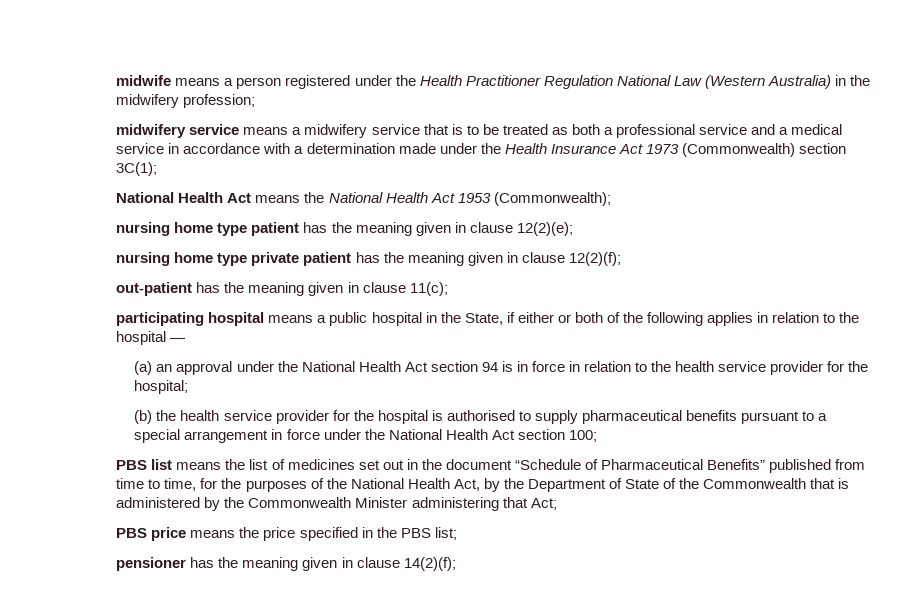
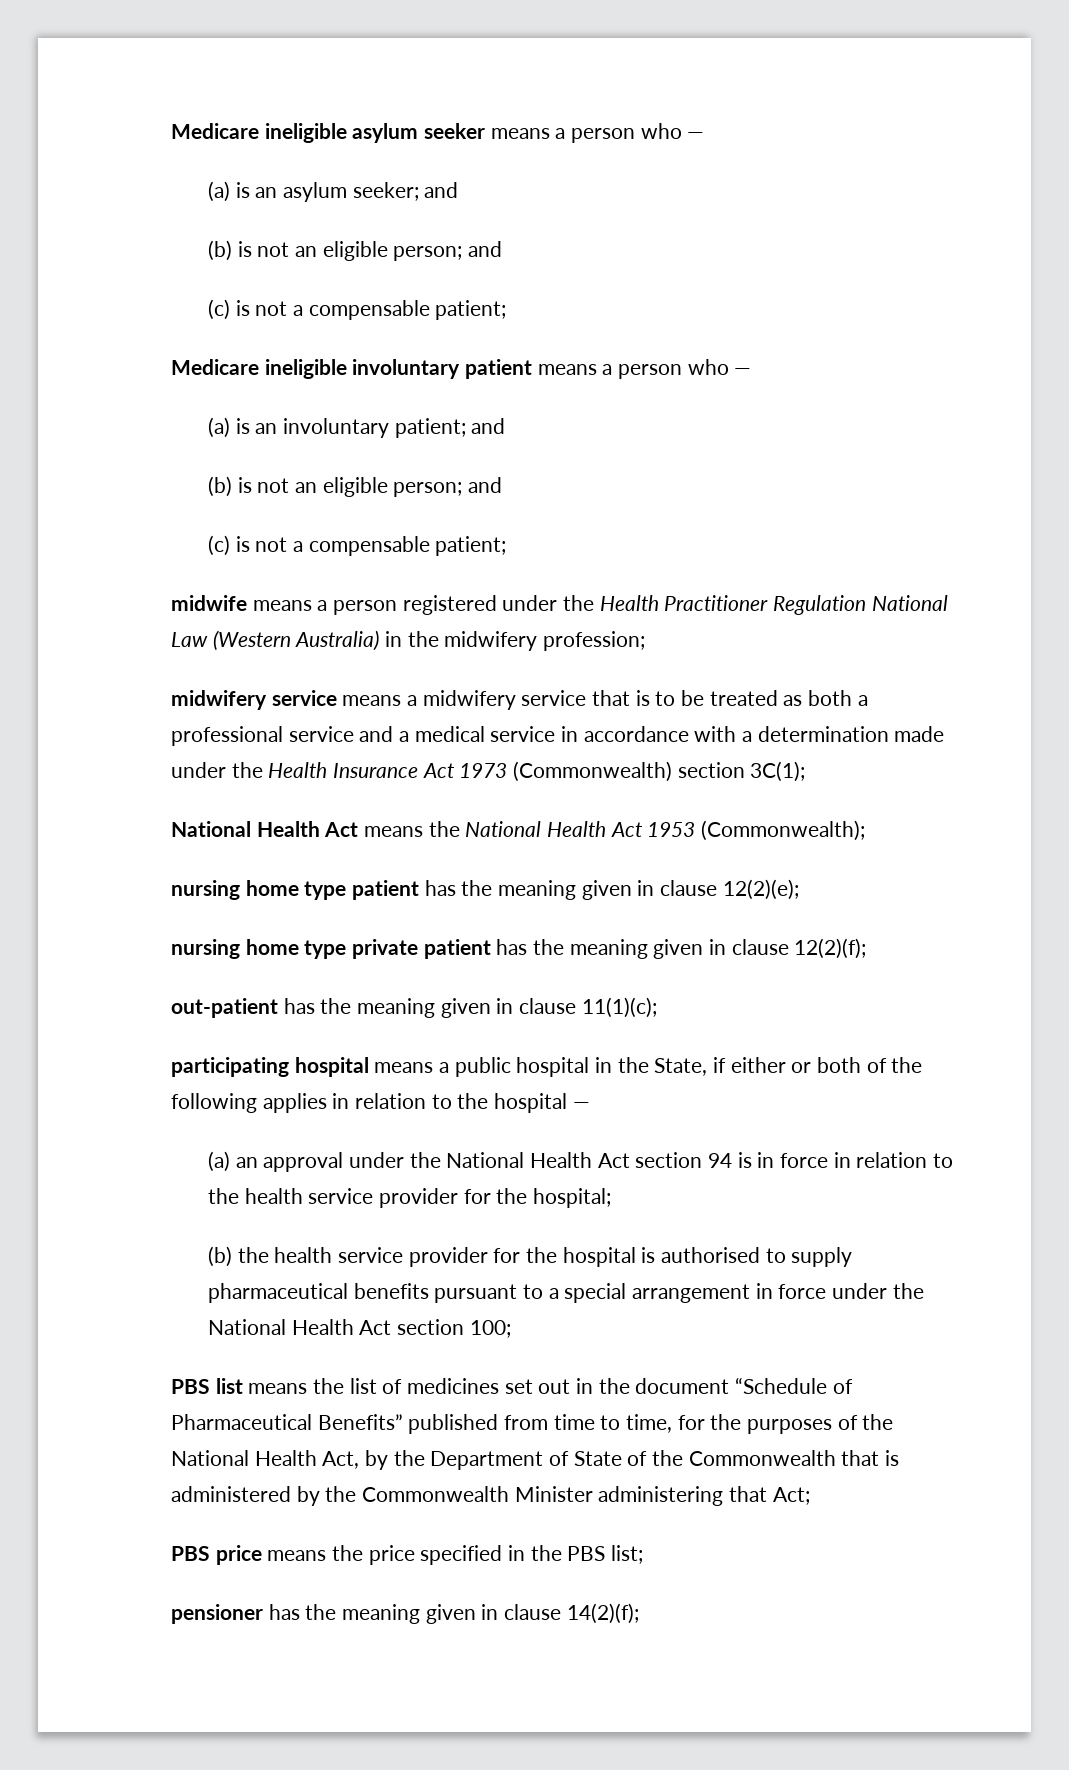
+ Medicare ineligible asylum seeker means a person who —
+ (a) is an asylum seeker; and
+ (b) is not an eligible person; and
+ (c) is not a compensable patient;
+ Medicare ineligible involuntary patient means a person who —
+ (a) is an involuntary patient; and
+ (b) is not an eligible person; and
+ (c) is not a compensable patient;
- out-patient has the meaning given in clause 11(c);
+ out-patient has the meaning given in clause 11(1)(c);

